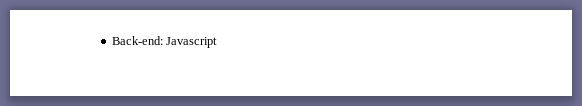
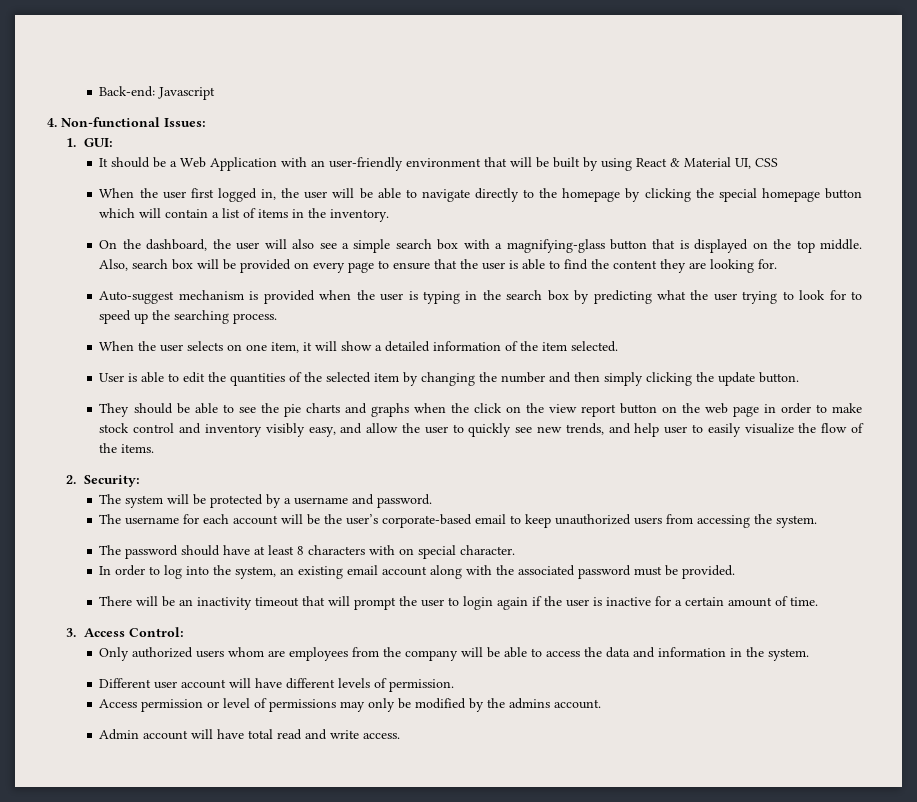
+ 4. Non-functional Issues:
+ 1. GUI:
+ It should be a Web Application with an user-friendly environment that will be built by using React & Material UI, CSS
+ When the user first logged in, the user will be able to navigate directly to the homepage by clicking the special homepage button which will contain a list of items in the inventory.
+ On the dashboard, the user will also see a simple search box with a magnifying-glass button that is displayed on the top middle. Also, search box will be provided on every page to ensure that the user is able to find the content they are looking for.
+ Auto-suggest mechanism is provided when the user is typing in the search box by predicting what the user trying to look for to speed up the searching process.
+ When the user selects on one item, it will show a detailed information of the item selected.
+ User is able to edit the quantities of the selected item by changing the number and then simply clicking the update button.
+ They should be able to see the pie charts and graphs when the click on the view report button on the web page in order to make stock control and inventory visibly easy, and allow the user to quickly see new trends, and help user to easily visualize the flow of the items.
+ 2. Security:
+ The system will be protected by a username and password.
+ The username for each account will be the user’s corporate-based email to keep unauthorized users from accessing the system.
+ The password should have at least 8 characters with on special character.
+ In order to log into the system, an existing email account along with the associated password must be provided.
+ There will be an inactivity timeout that will prompt the user to login again if the user is inactive for a certain amount of time.
+ 3. Access Control:
+ Only authorized users whom are employees from the company will be able to access the data and information in the system.
+ Different user account will have different levels of permission.
+ Access permission or level of permissions may only be modified by the admins account.
+ Admin account will have total read and write access.

